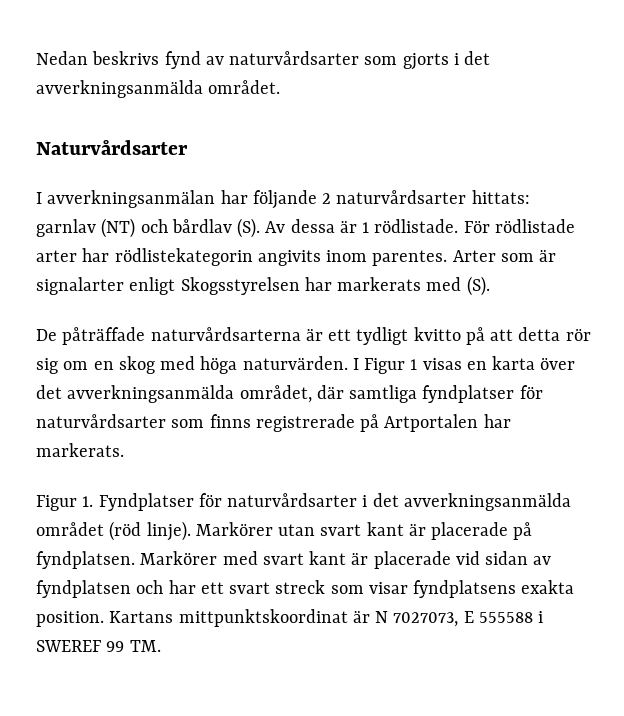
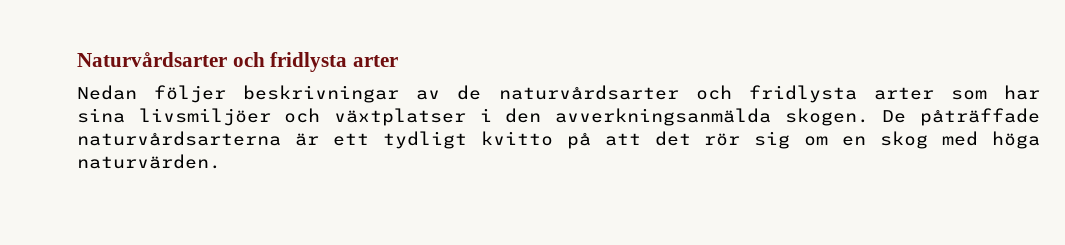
- Nedan beskrivs fynd av naturvårdsarter som gjorts i det avverkningsanmälda området.
- Naturvårdsarter
- I avverkningsanmälan har följande 2 naturvårdsarter hittats: garnlav (NT) och bårdlav (S). Av dessa är 1 rödlistade. För rödlistade arter har rödlistekategorin angivits inom parentes. Arter som är signalarter enligt Skogsstyrelsen har markerats med (S).
- De påträffade naturvårdsarterna är ett tydligt kvitto på att detta rör sig om en skog med höga naturvärden. I Figur 1 visas en karta över det avverkningsanmälda området, där samtliga fyndplatser för naturvårdsarter som finns registrerade på Artportalen har markerats.
- Figur 1. Fyndplatser för naturvårdsarter i det avverkningsanmälda området (röd linje). Markörer utan svart kant är placerade på fyndplatsen. Markörer med svart kant är placerade vid sidan av fyndplatsen och har ett svart streck som visar fyndplatsens exakta position. Kartans mittpunktskoordinat är N 7027073, E 555588 i SWEREF 99 TM.
+ Naturvårdsarter och fridlysta arter
+ Nedan följer beskrivningar av de naturvårdsarter och fridlysta arter som har sina livsmiljöer och växtplatser i den avverkningsanmälda skogen. De påträffade naturvårdsarterna är ett tydligt kvitto på att det rör sig om en skog med höga naturvärden.

